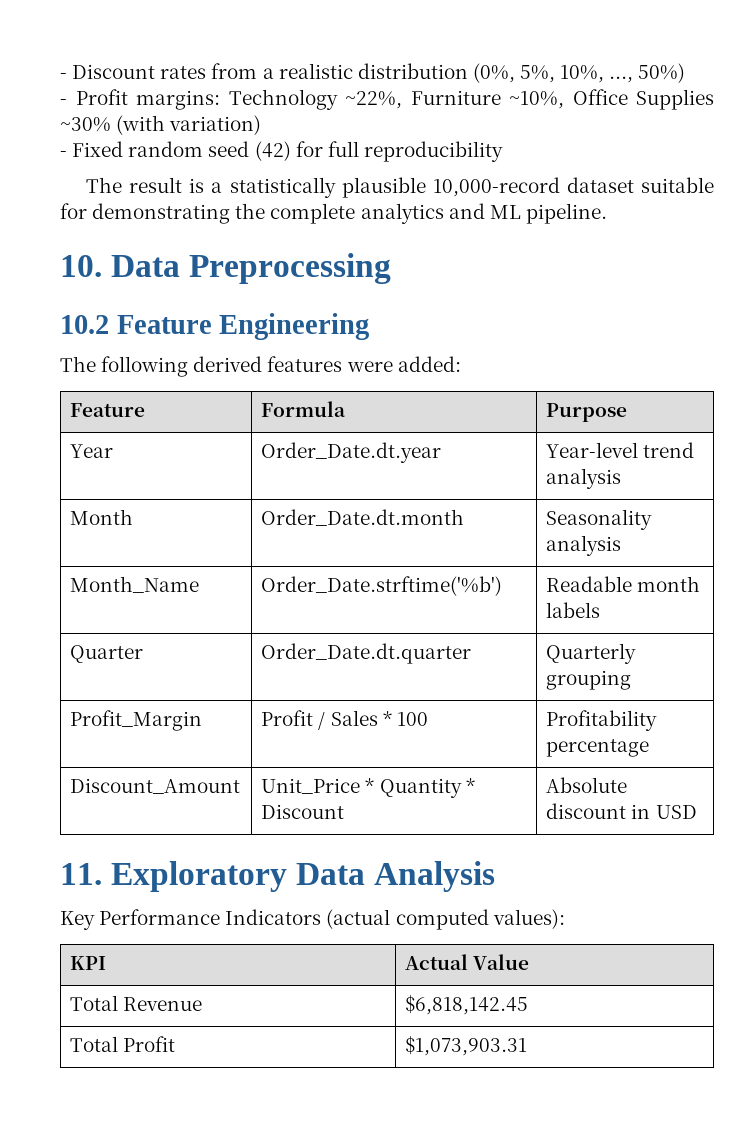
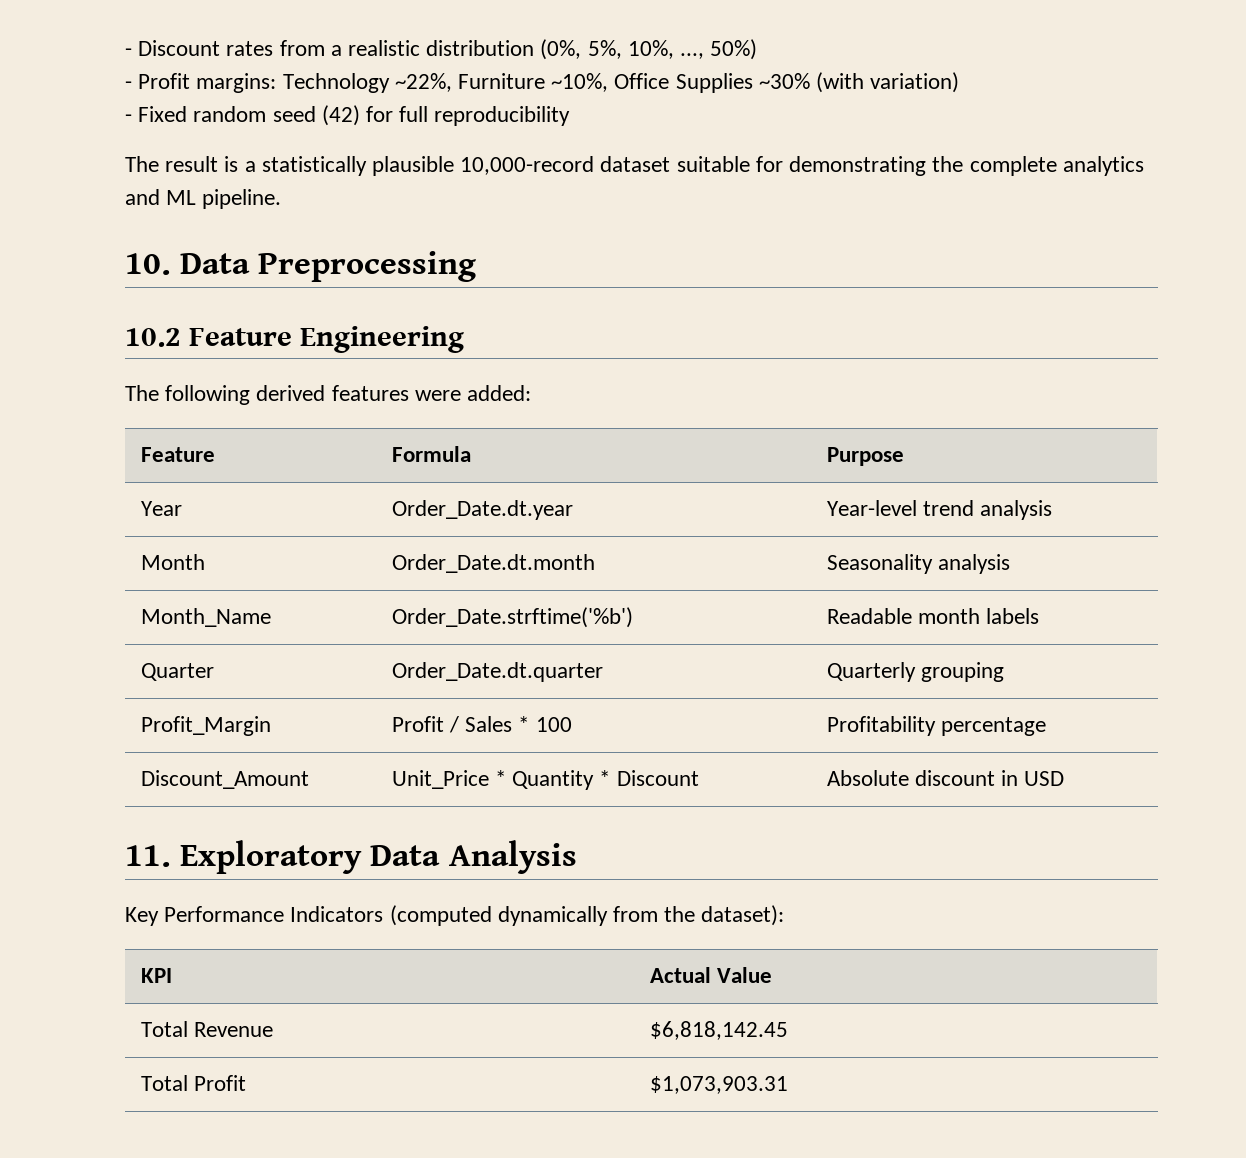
- Key Performance Indicators (actual computed values):
+ Key Performance Indicators (computed dynamically from the dataset):

